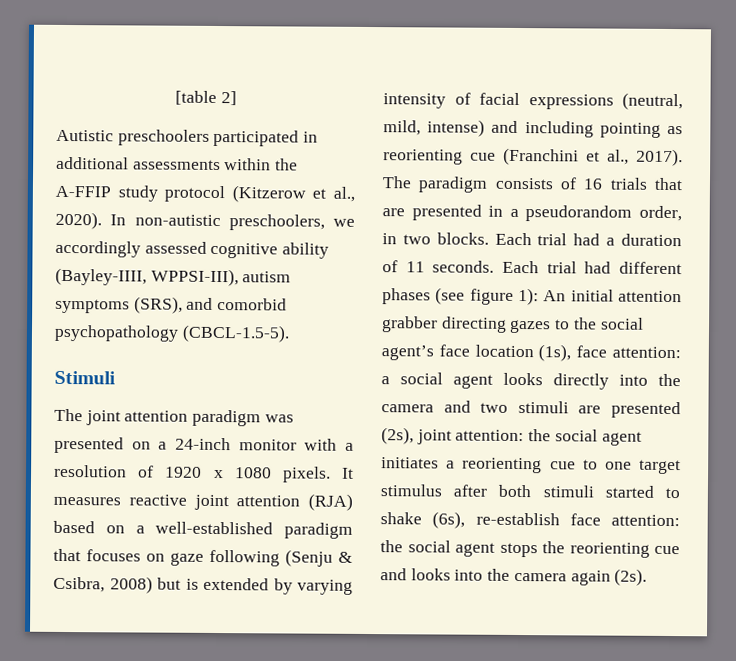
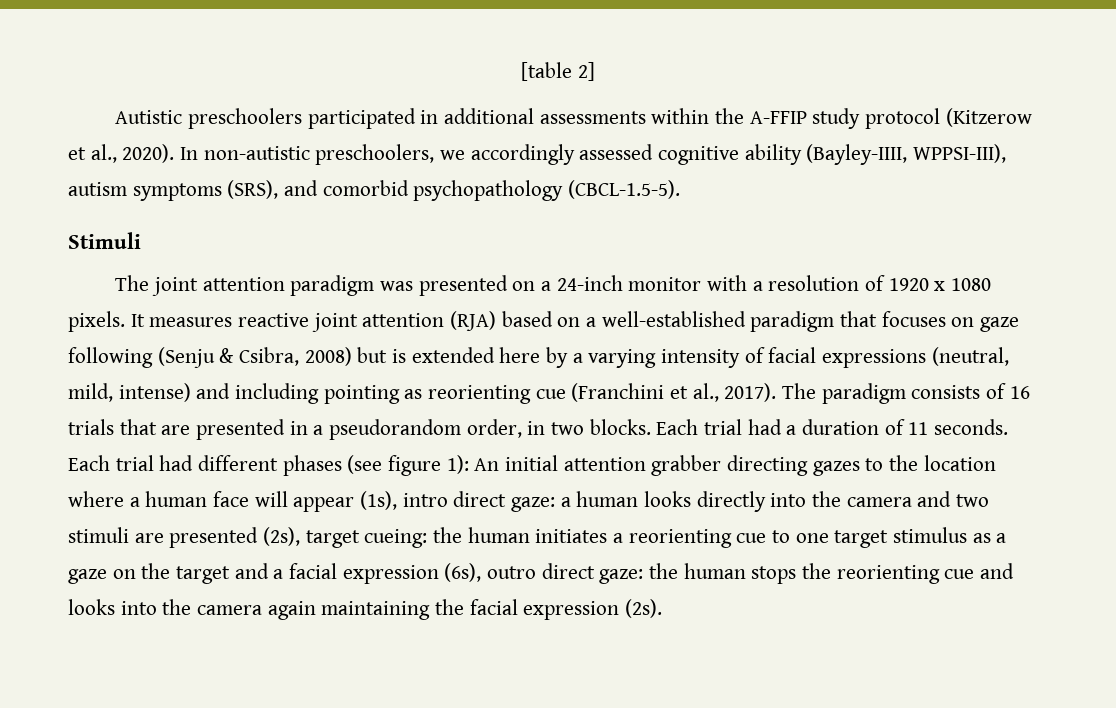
- It measures reactive joint attention (RJA) based on a well-established paradigm that focuses on gaze following (Senju & Csibra, 2008) but is extended by varying intensity of facial expressions (neutral, mild, intense) and including pointing as reorienting cue (Franchini et al., 2017).
+ It measures reactive joint attention (RJA) based on a well-established paradigm that focuses on gaze following (Senju & Csibra, 2008) but is extended here by a varying intensity of facial expressions (neutral, mild, intense) and including pointing as reorienting cue (Franchini et al., 2017).
- Each trial had different phases (see figure 1): An initial attention grabber directing gazes to the social agent’s face location (1s), face attention: a social agent looks directly into the camera and two stimuli are presented (2s), joint attention: the social agent initiates a reorienting cue to one target stimulus after both stimuli started to shake (6s), re-establish face attention: the social agent stops the reorienting cue and looks into the camera again (2s).
+ Each trial had different phases (see figure 1): An initial attention grabber directing gazes to the location where a human face will appear (1s), intro direct gaze: a human looks directly into the camera and two stimuli are presented (2s), target cueing: the human initiates a reorienting cue to one target stimulus as a gaze on the target and a facial expression (6s), outro direct gaze: the human stops the reorienting cue and looks into the camera again maintaining the facial expression (2s).

